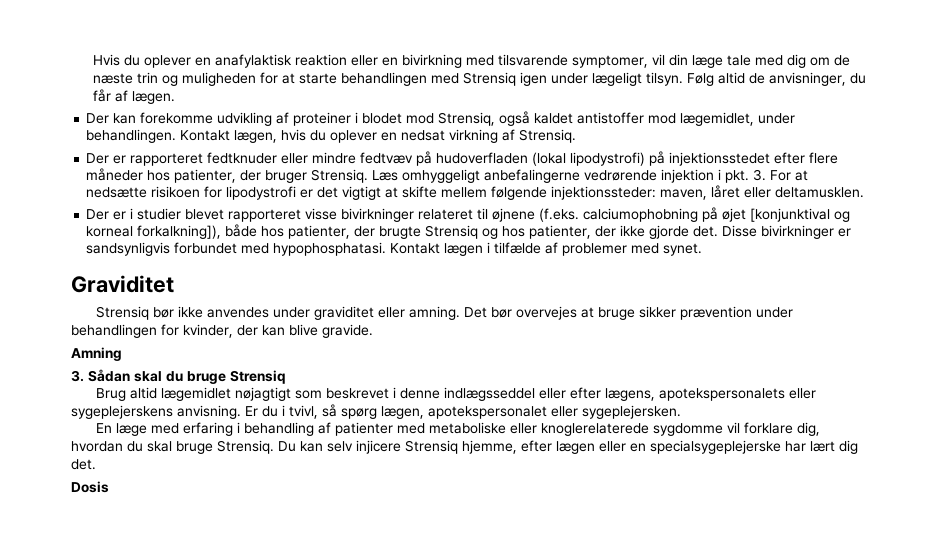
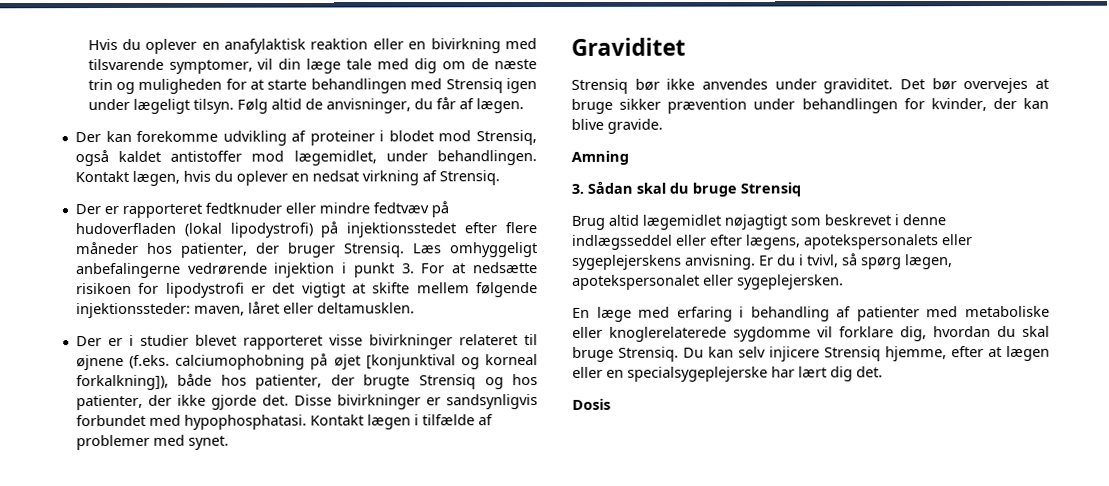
- Læs omhyggeligt anbefalingerne vedrørende injektion i pkt. 3. For at nedsætte risikoen for lipodystrofi er det vigtigt at skifte mellem følgende injektionssteder: maven, låret eller deltamusklen.
+ Læs omhyggeligt anbefalingerne vedrørende injektion i punkt 3. For at nedsætte risikoen for lipodystrofi er det vigtigt at skifte mellem følgende injektionssteder: maven, låret eller deltamusklen.
- Strensiq bør ikke anvendes under graviditet eller amning.
+ Strensiq bør ikke anvendes under graviditet.
- Du kan selv injicere Strensiq hjemme, efter lægen eller en specialsygeplejerske har lært dig det.
+ Du kan selv injicere Strensiq hjemme, efter at lægen eller en specialsygeplejerske har lært dig det.

